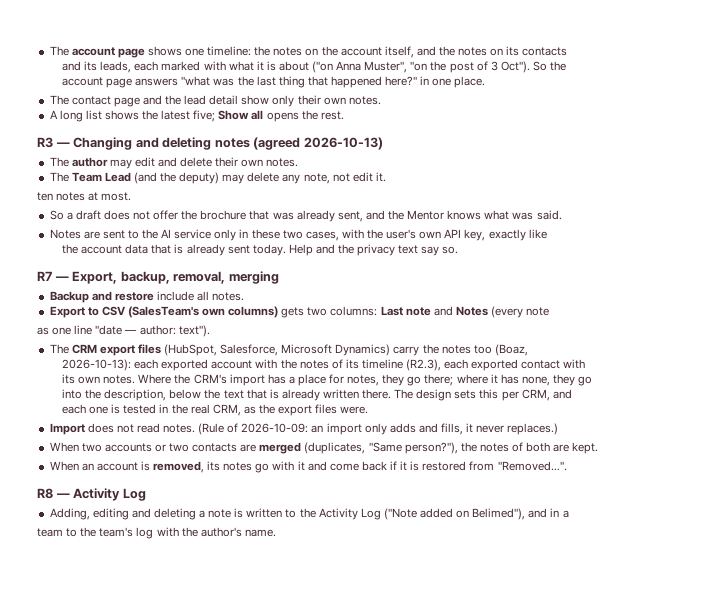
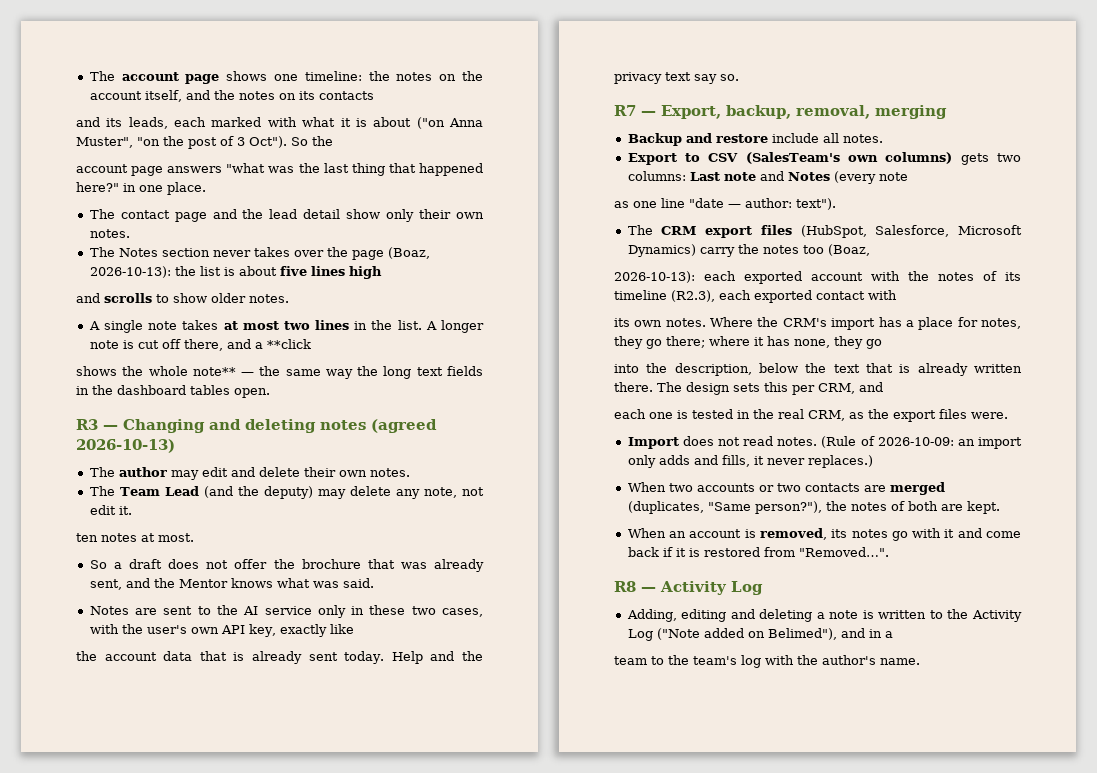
- A long list shows the latest five; Show all opens the rest.
+ The Notes section never takes over the page (Boaz, 2026-10-13): the list is about five lines high
+ and scrolls to show older notes.
+ A single note takes at most two lines in the list. A longer note is cut off there, and a **click
+ shows the whole note** — the same way the long text fields in the dashboard tables open.

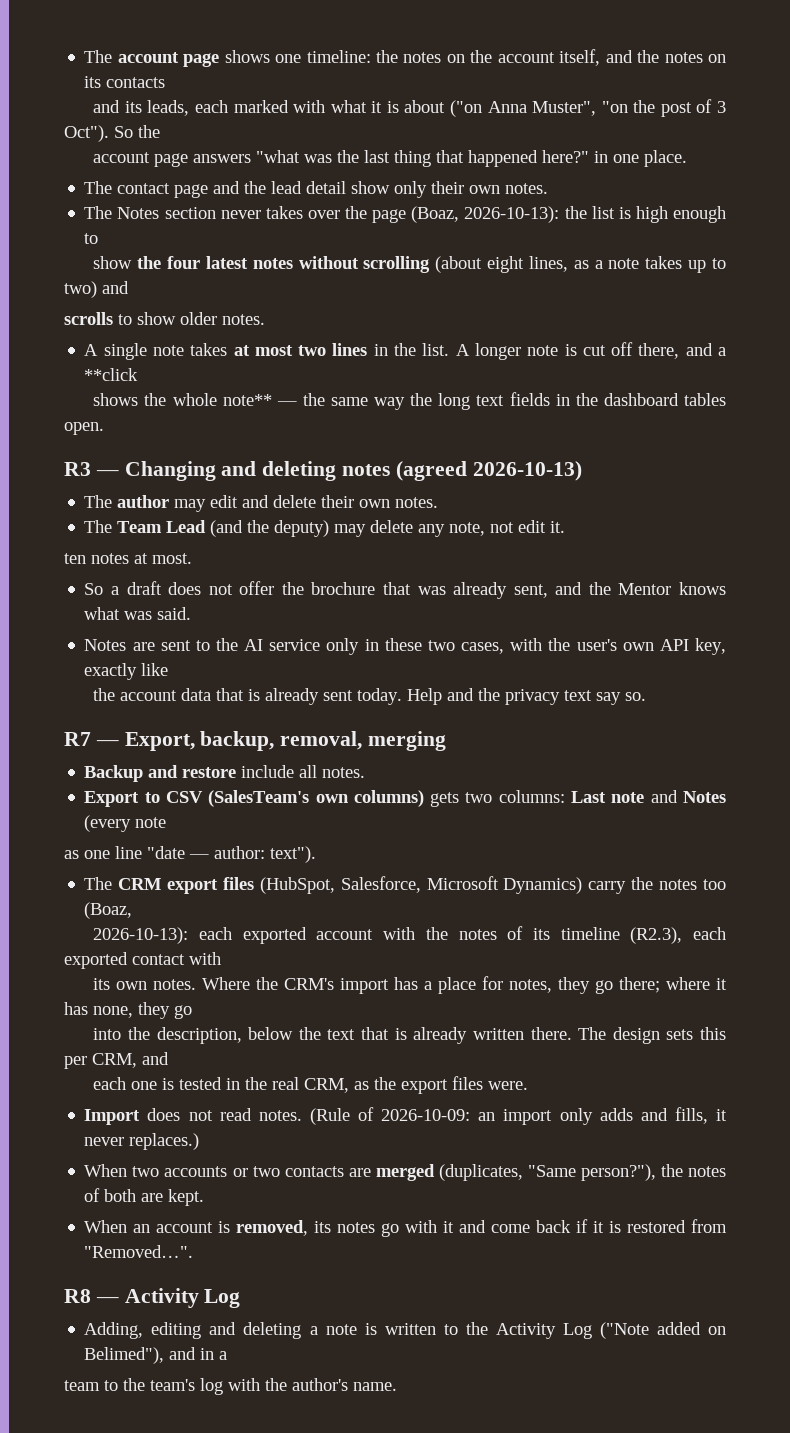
- The Notes section never takes over the page (Boaz, 2026-10-13): the list is about five lines high
- and scrolls to show older notes.
+ The Notes section never takes over the page (Boaz, 2026-10-13): the list is high enough to
+ show the four latest notes without scrolling (about eight lines, as a note takes up to two) and
+ scrolls to show older notes.

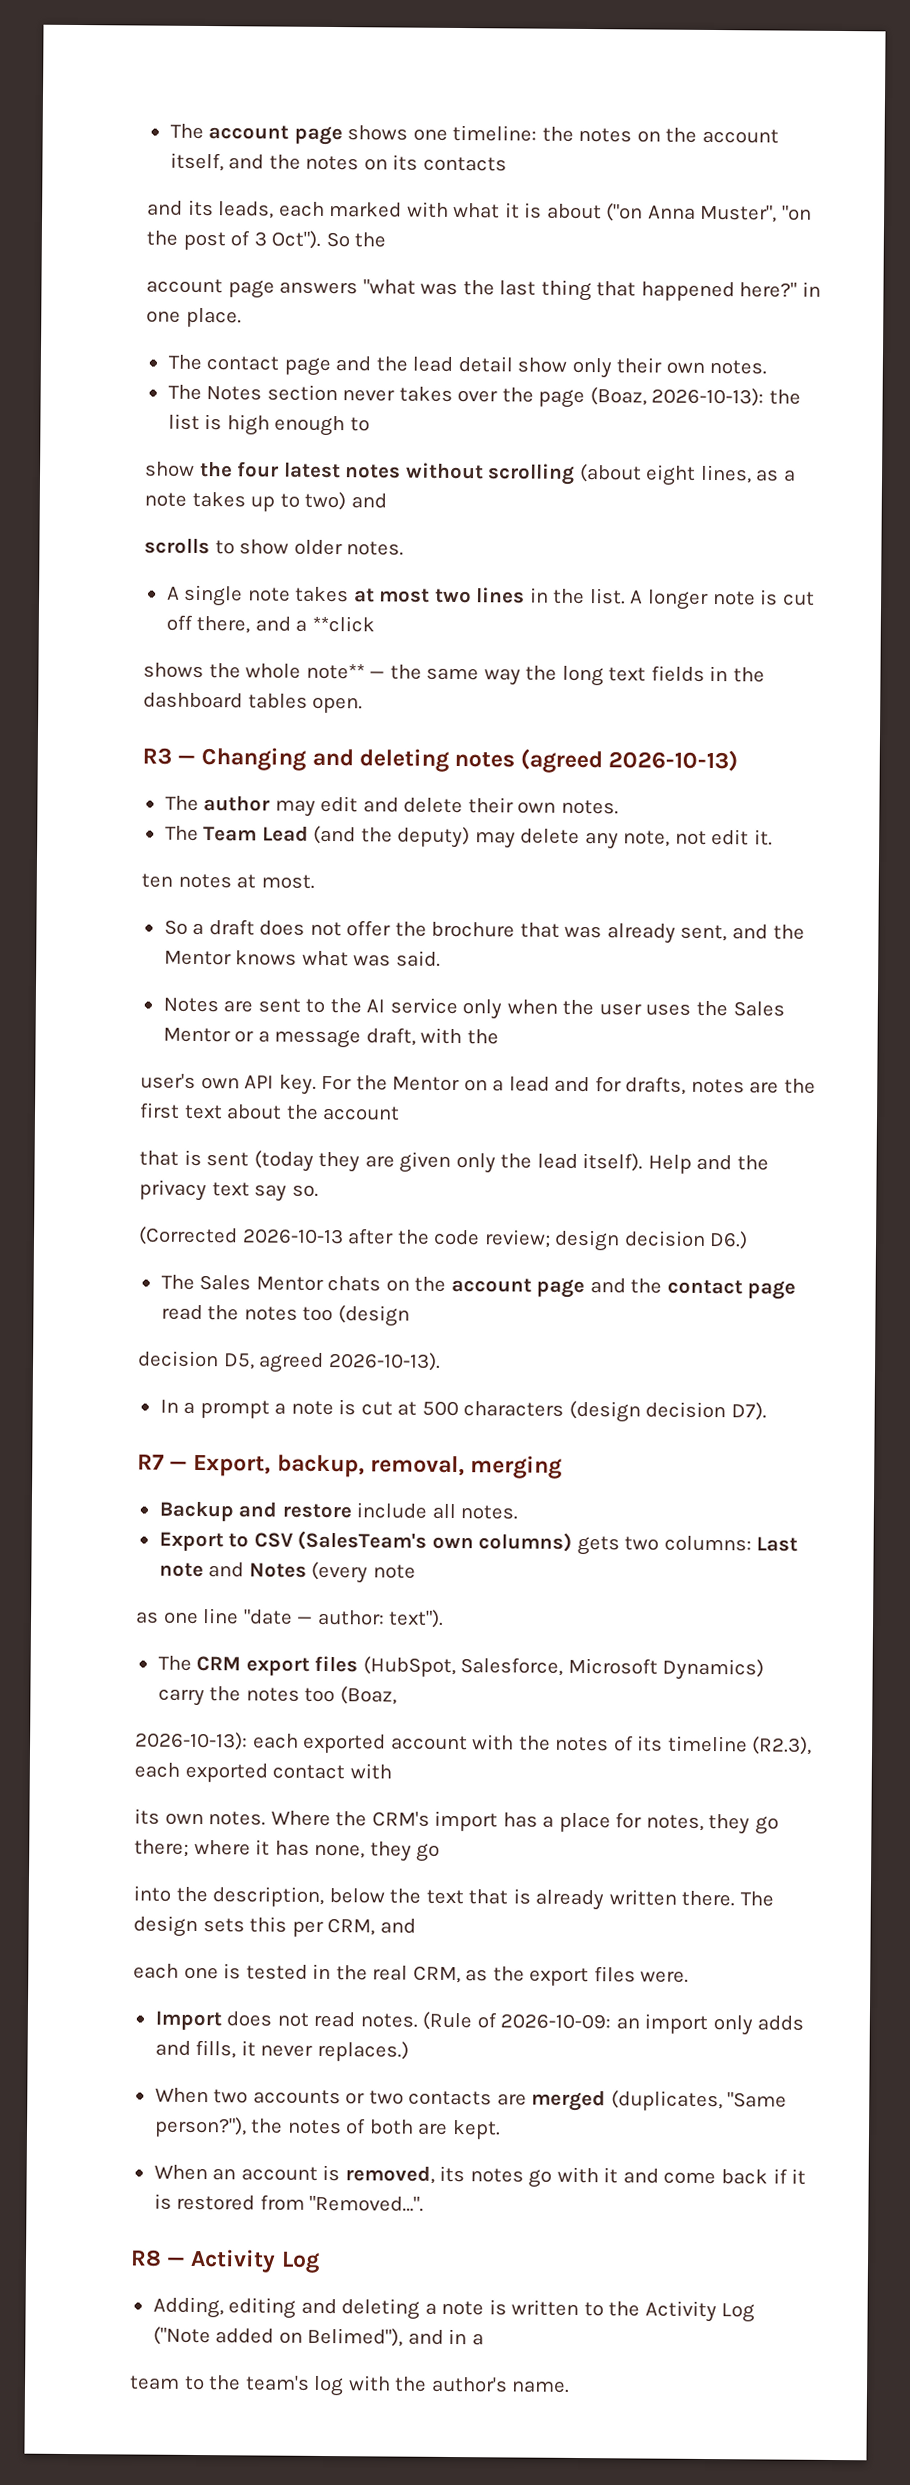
- Notes are sent to the AI service only in these two cases, with the user's own API key, exactly like
- the account data that is already sent today.
+ Notes are sent to the AI service only when the user uses the Sales Mentor or a message draft, with the
+ user's own API key. For the Mentor on a lead and for drafts, notes are the first text about the account
+ that is sent (today they are given only the lead itself).
+ (Corrected 2026-10-13 after the code review; design decision D6.)
+ The Sales Mentor chats on the account page and the contact page read the notes too (design
+ decision D5, agreed 2026-10-13).
+ In a prompt a note is cut at 500 characters (design decision D7).

